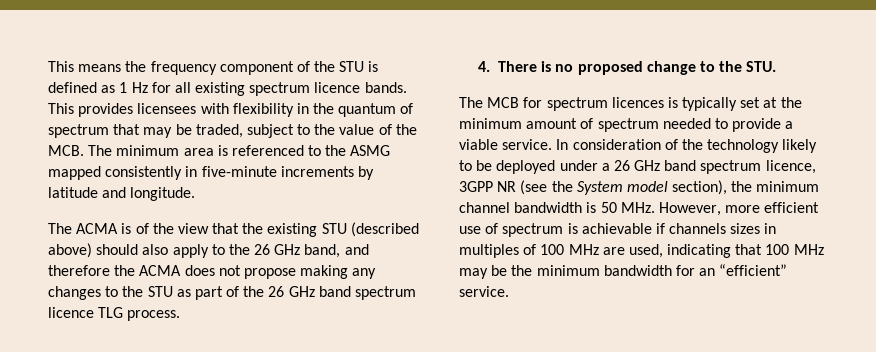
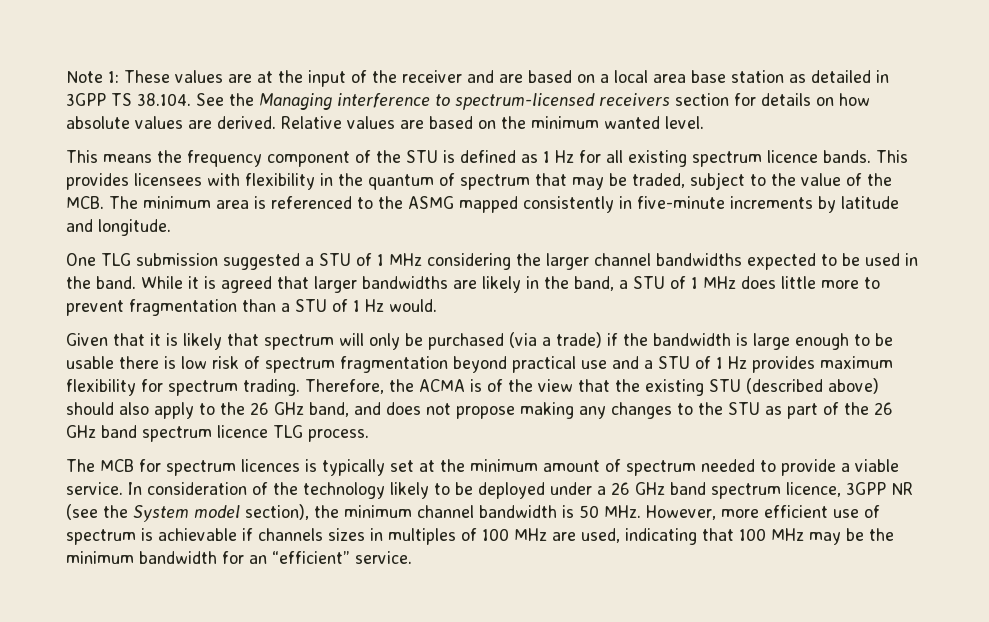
+ Note 1: These values are at the input of the receiver and are based on a local area base station as detailed in 3GPP TS 38.104. See the Managing interference to spectrum-licensed receivers section for details on how absolute values are derived. Relative values are based on the minimum wanted level.
- The ACMA is of the view that the existing STU (described above) should also apply to the 26 GHz band, and therefore the ACMA does not propose making any changes to the STU as part of the 26 GHz band spectrum licence TLG process.
+ One TLG submission suggested a STU of 1 MHz considering the larger channel bandwidths expected to be used in the band. While it is agreed that larger bandwidths are likely in the band, a STU of 1 MHz does little more to prevent fragmentation than a STU of 1 Hz would.
+ Given that it is likely that spectrum will only be purchased (via a trade) if the bandwidth is large enough to be usable there is low risk of spectrum fragmentation beyond practical use and a STU of 1 Hz provides maximum flexibility for spectrum trading. Therefore, the ACMA is of the view that the existing STU (described above) should also apply to the 26 GHz band, and does not propose making any changes to the STU as part of the 26 GHz band spectrum licence TLG process.
- 4. There is no proposed change to the STU.

